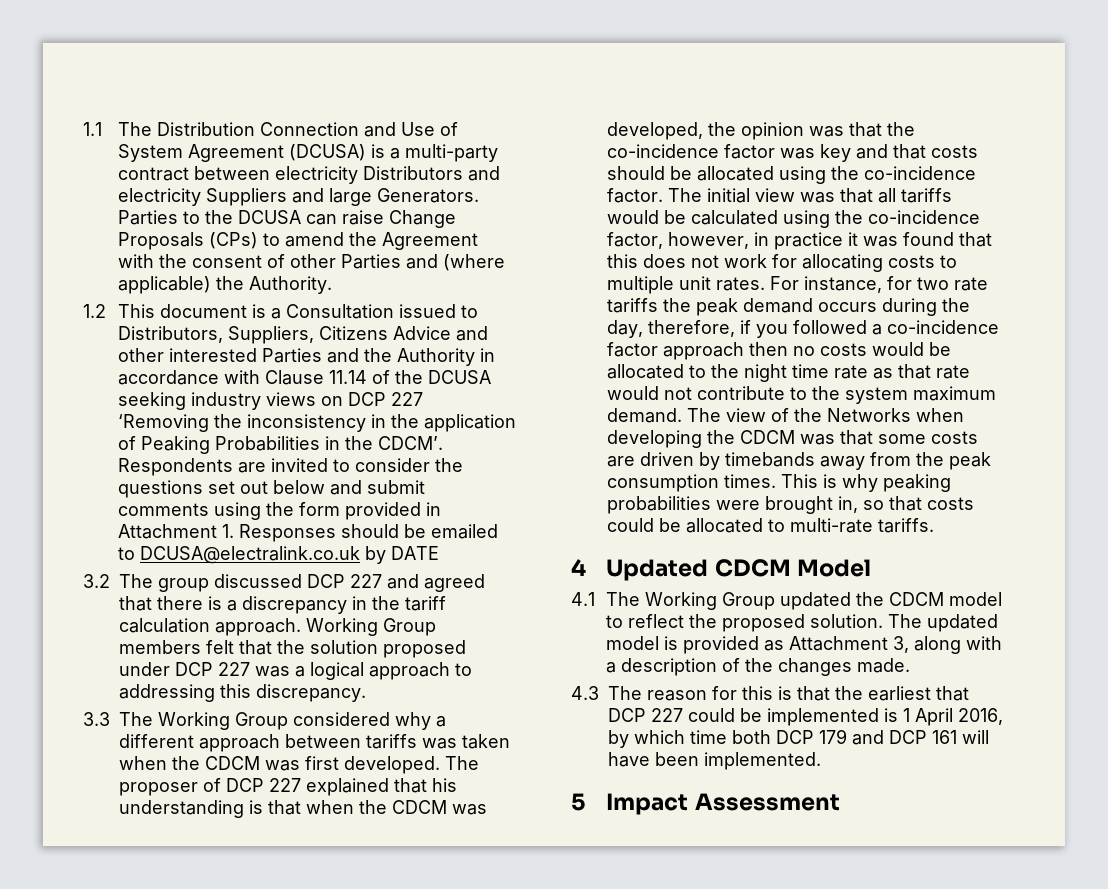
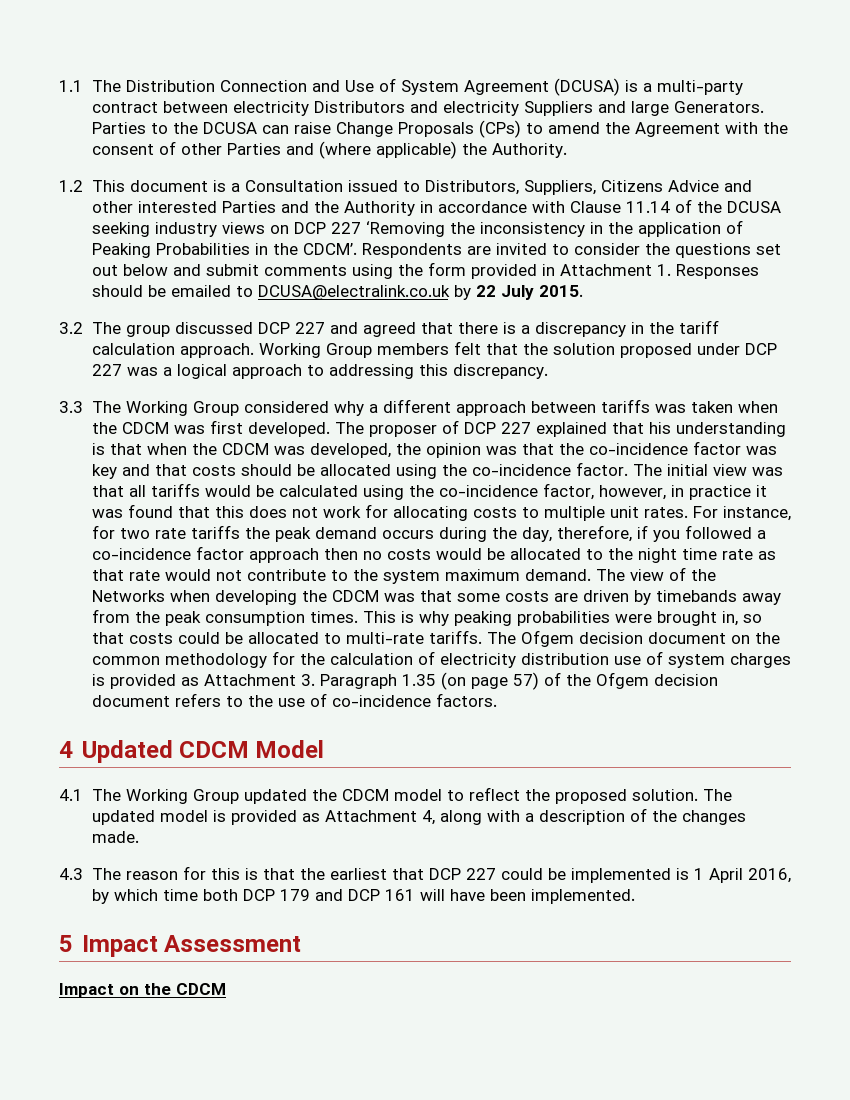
- Respondents are invited to consider the questions set out below and submit comments using the form provided in Attachment 1. Responses should be emailed to DCUSA@electralink.co.uk by DATE
+ Respondents are invited to consider the questions set out below and submit comments using the form provided in Attachment 1. Responses should be emailed to DCUSA@electralink.co.uk by 22 July 2015.
+ The Ofgem decision document on the common methodology for the calculation of electricity distribution use of system charges is provided as Attachment 3. Paragraph 1.35 (on page 57) of the Ofgem decision document refers to the use of co-incidence factors.
- The updated model is provided as Attachment 3, along with a description of the changes made.
+ The updated model is provided as Attachment 4, along with a description of the changes made.
+ Impact on the CDCM

